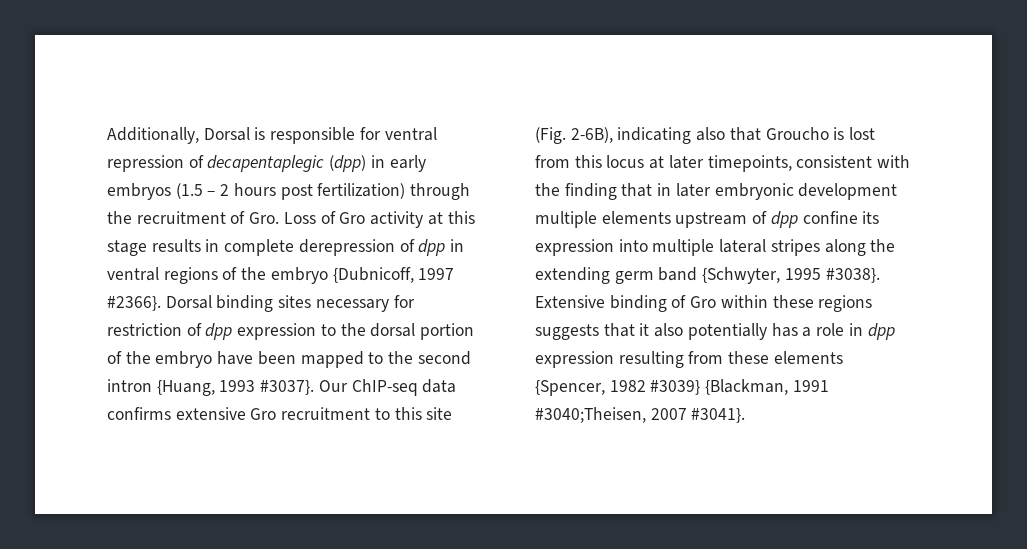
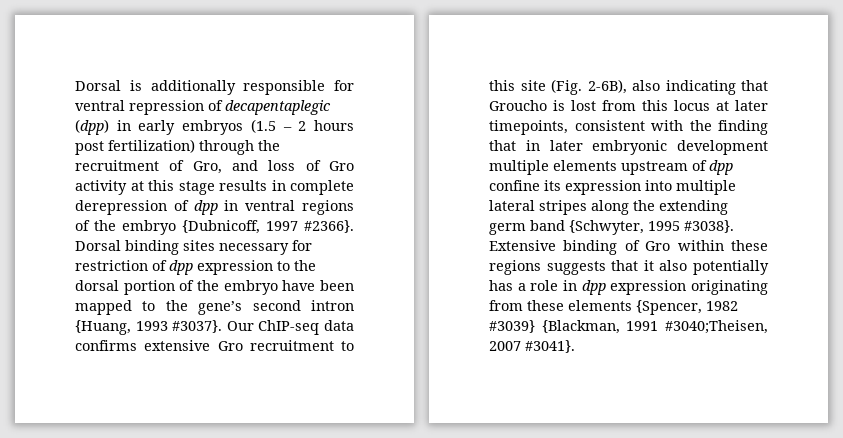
- Additionally, Dorsal is responsible for ventral repression of decapentaplegic (dpp) in early embryos (1.5 – 2 hours post fertilization) through the recruitment of Gro. Loss of Gro activity at this stage results in complete derepression of dpp in ventral regions of the embryo {Dubnicoff, 1997 #2366}.
+ Dorsal is additionally responsible for ventral repression of decapentaplegic (dpp) in early embryos (1.5 – 2 hours post fertilization) through the recruitment of Gro, and loss of Gro activity at this stage results in complete derepression of dpp in ventral regions of the embryo {Dubnicoff, 1997 #2366}.
- Dorsal binding sites necessary for restriction of dpp expression to the dorsal portion of the embryo have been mapped to the second intron {Huang, 1993 #3037}.
+ Dorsal binding sites necessary for restriction of dpp expression to the dorsal portion of the embryo have been mapped to the gene’s second intron {Huang, 1993 #3037}.
- Our ChIP-seq data confirms extensive Gro recruitment to this site (Fig. 2-6B), indicating also that Groucho is lost from this locus at later timepoints, consistent with the finding that in later embryonic development multiple elements upstream of dpp confine its expression into multiple lateral stripes along the extending germ band {Schwyter, 1995 #3038}.
+ Our ChIP-seq data confirms extensive Gro recruitment to this site (Fig. 2-6B), also indicating that Groucho is lost from this locus at later timepoints, consistent with the finding that in later embryonic development multiple elements upstream of dpp confine its expression into multiple lateral stripes along the extending germ band {Schwyter, 1995 #3038}.
- Extensive binding of Gro within these regions suggests that it also potentially has a role in dpp expression resulting from these elements {Spencer, 1982 #3039} {Blackman, 1991 #3040;Theisen, 2007 #3041}.
+ Extensive binding of Gro within these regions suggests that it also potentially has a role in dpp expression originating from these elements {Spencer, 1982 #3039} {Blackman, 1991 #3040;Theisen, 2007 #3041}.

